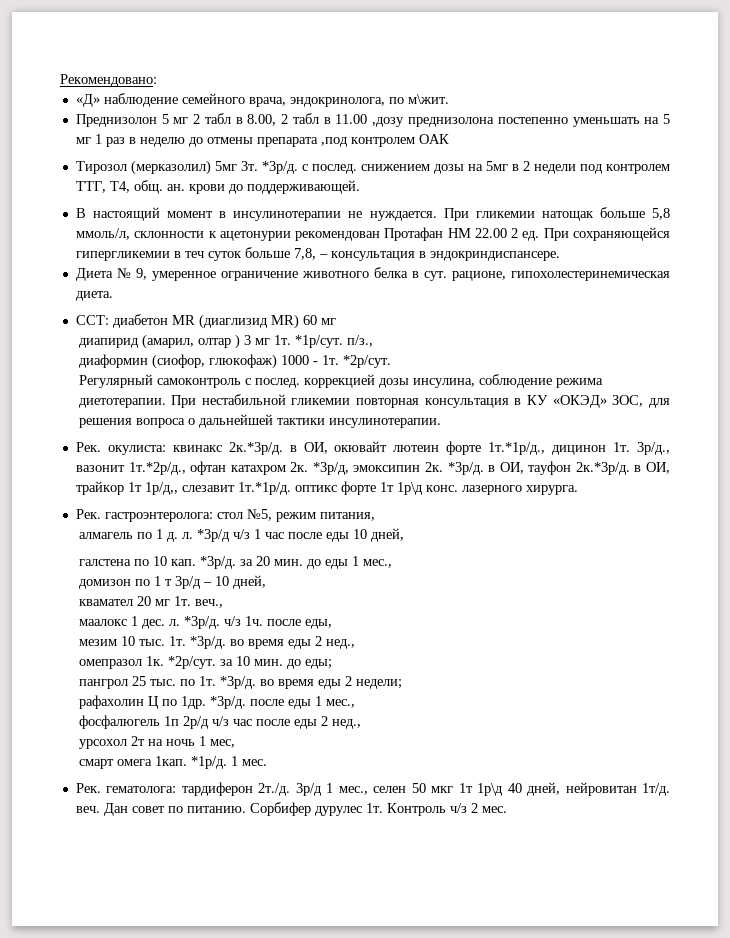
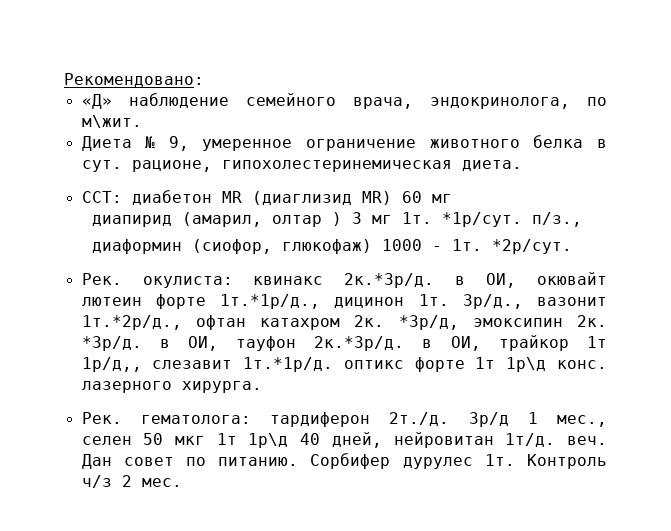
- Преднизолон 5 мг 2 табл в 8.00, 2 табл в 11.00 ,дозу преднизолона постепенно уменьшать на 5 мг 1 раз в неделю до отмены препарата ,под контролем ОАК
- Тирозол (мерказолил) 5мг 3т. *3р/д. с послед. снижением дозы на 5мг в 2 недели под контролем ТТГ, Т4, общ. ан. крови до поддерживающей.
- В настоящий момент в инсулинотерапии не нуждается. При гликемии натощак больше 5,8 ммоль/л, склонности к ацетонурии рекомендован Протафан НМ 22.00 2 ед. При сохраняющейся гипергликемии в теч суток больше 7,8, – консультация в эндокриндиспансере.
- Регулярный самоконтроль с послед. коррекцией дозы инсулина, соблюдение режима диетотерапии. При нестабильной гликемии повторная консультация в КУ «ОКЭД» ЗОС, для решения вопроса о дальнейшей тактики инсулинотерапии.
- Рек. гастроэнтеролога: стол №5, режим питания,
- алмагель по 1 д. л. *3р/д ч/з 1 час после еды 10 дней,
- галстена по 10 кап. *3р/д. за 20 мин. до еды 1 мес.,
- домизон по 1 т 3р/д – 10 дней,
- квамател 20 мг 1т. веч.,
- маалокс 1 дес. л. *3р/д. ч/з 1ч. после еды,
- мезим 10 тыс. 1т. *3р/д. во время еды 2 нед.,
- омепразол 1к. *2р/сут. за 10 мин. до еды;
- пангрол 25 тыс. по 1т. *3р/д. во время еды 2 недели;
- рафахолин Ц по 1др. *3р/д. после еды 1 мес.,
- фосфалюгель 1п 2р/д ч/з час после еды 2 нед.,
- урсохол 2т на ночь 1 мес,
- смарт омега 1кап. *1р/д. 1 мес.

